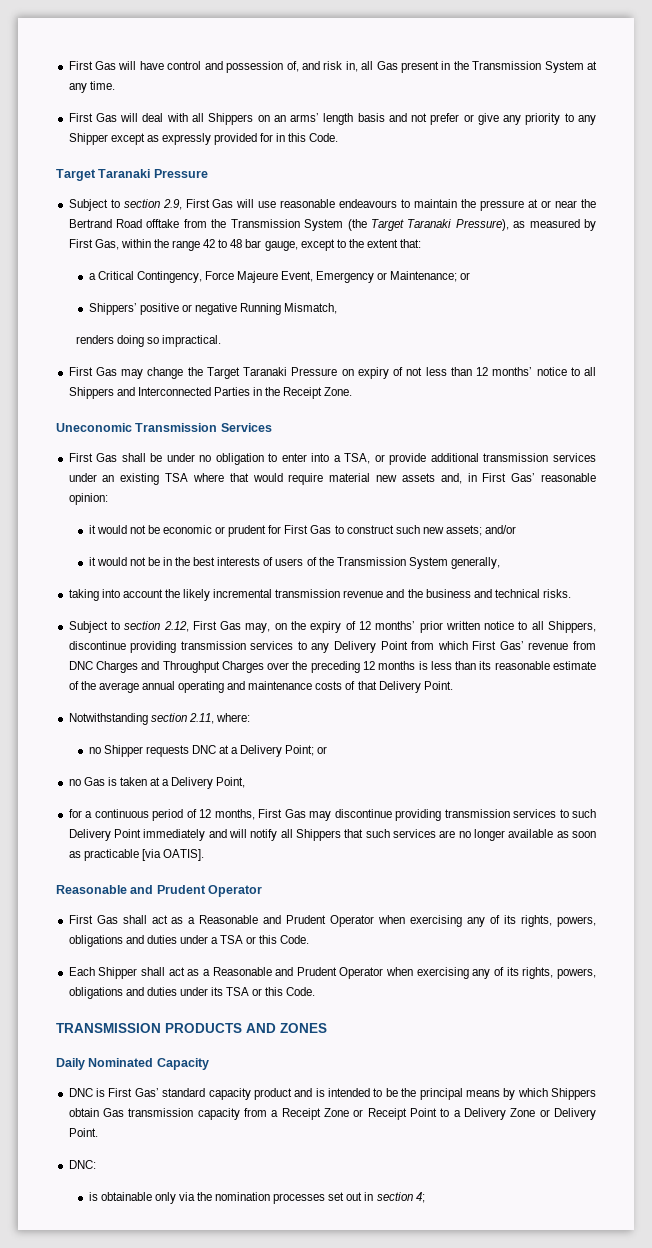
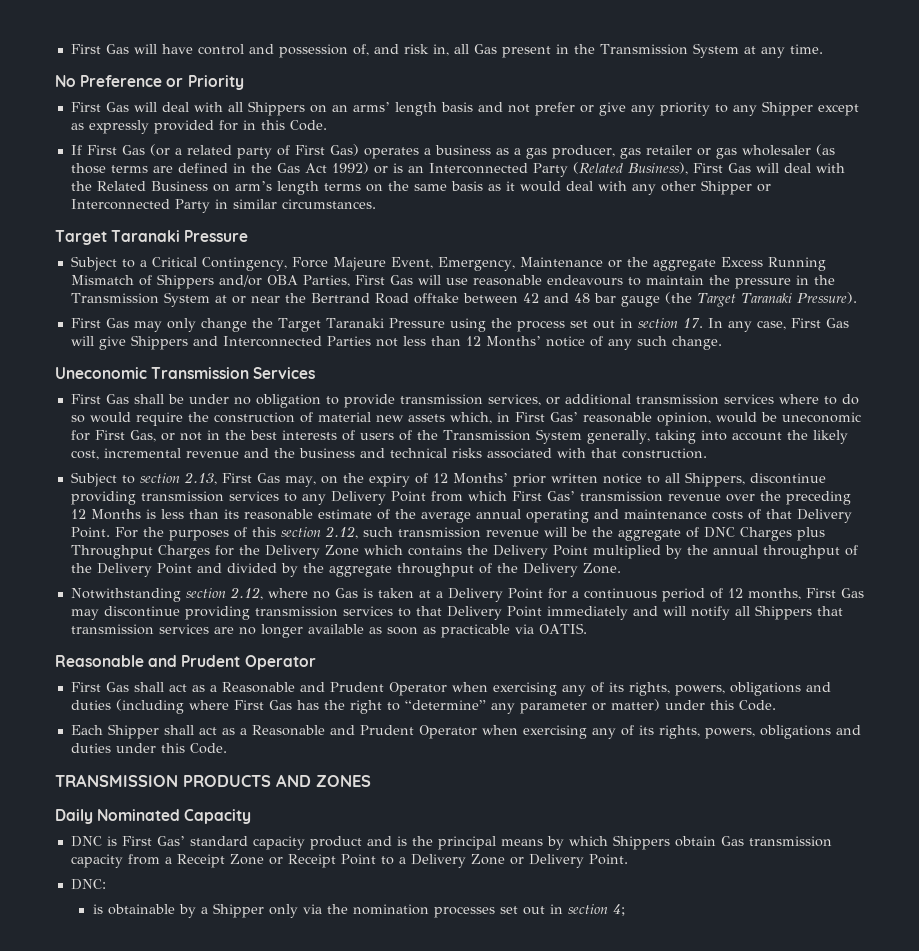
+ No Preference or Priority
+ If First Gas (or a related party of First Gas) operates a business as a gas producer, gas retailer or gas wholesaler (as those terms are defined in the Gas Act 1992) or is an Interconnected Party (Related Business), First Gas will deal with the Related Business on arm’s length terms on the same basis as it would deal with any other Shipper or Interconnected Party in similar circumstances.
- Subject to section 2.9, First Gas will use reasonable endeavours to maintain the pressure at or near the Bertrand Road offtake from the Transmission System (the Target Taranaki Pressure), as measured by First Gas, within the range 42 to 48 bar gauge, except to the extent that:
- a Critical Contingency, Force Majeure Event, Emergency or Maintenance; or
- Shippers’ positive or negative Running Mismatch,
- renders doing so impractical.
- First Gas may change the Target Taranaki Pressure on expiry of not less than 12 months’ notice to all Shippers and Interconnected Parties in the Receipt Zone.
+ Subject to a Critical Contingency, Force Majeure Event, Emergency, Maintenance or the aggregate Excess Running Mismatch of Shippers and/or OBA Parties, First Gas will use reasonable endeavours to maintain the pressure in the Transmission System at or near the Bertrand Road offtake between 42 and 48 bar gauge (the Target Taranaki Pressure).
+ First Gas may only change the Target Taranaki Pressure using the process set out in section 17. In any case, First Gas will give Shippers and Interconnected Parties not less than 12 Months’ notice of any such change.
- First Gas shall be under no obligation to enter into a TSA, or provide additional transmission services under an existing TSA where that would require material new assets and, in First Gas’ reasonable opinion:
- it would not be economic or prudent for First Gas to construct such new assets; and/or
- it would not be in the best interests of users of the Transmission System generally,
- taking into account the likely incremental transmission revenue and the business and technical risks.
- Subject to section 2.12, First Gas may, on the expiry of 12 months’ prior written notice to all Shippers, discontinue providing transmission services to any Delivery Point from which First Gas’ revenue from DNC Charges and Throughput Charges over the preceding 12 months is less than its reasonable estimate of the average annual operating and maintenance costs of that Delivery Point.
- Notwithstanding section 2.11, where:
- no Shipper requests DNC at a Delivery Point; or
- no Gas is taken at a Delivery Point,
- for a continuous period of 12 months, First Gas may discontinue providing transmission services to such Delivery Point immediately and will notify all Shippers that such services are no longer available as soon as practicable [via OATIS].
+ First Gas shall be under no obligation to provide transmission services, or additional transmission services where to do so would require the construction of material new assets which, in First Gas’ reasonable opinion, would be uneconomic for First Gas, or not in the best interests of users of the Transmission System generally, taking into account the likely cost, incremental revenue and the business and technical risks associated with that construction.
+ Subject to section 2.13, First Gas may, on the expiry of 12 Months’ prior written notice to all Shippers, discontinue providing transmission services to any Delivery Point from which First Gas’ transmission revenue over the preceding 12 Months is less than its reasonable estimate of the average annual operating and maintenance costs of that Delivery Point. For the purposes of this section 2.12, such transmission revenue will be the aggregate of DNC Charges plus Throughput Charges for the Delivery Zone which contains the Delivery Point multiplied by the annual throughput of the Delivery Point and divided by the aggregate throughput of the Delivery Zone.
+ Notwithstanding section 2.12, where no Gas is taken at a Delivery Point for a continuous period of 12 months, First Gas may discontinue providing transmission services to that Delivery Point immediately and will notify all Shippers that transmission services are no longer available as soon as practicable via OATIS.
- First Gas shall act as a Reasonable and Prudent Operator when exercising any of its rights, powers, obligations and duties under a TSA or this Code.
+ First Gas shall act as a Reasonable and Prudent Operator when exercising any of its rights, powers, obligations and duties (including where First Gas has the right to “determine” any parameter or matter) under this Code.
- Each Shipper shall act as a Reasonable and Prudent Operator when exercising any of its rights, powers, obligations and duties under its TSA or this Code.
+ Each Shipper shall act as a Reasonable and Prudent Operator when exercising any of its rights, powers, obligations and duties under this Code.
- DNC is First Gas’ standard capacity product and is intended to be the principal means by which Shippers obtain Gas transmission capacity from a Receipt Zone or Receipt Point to a Delivery Zone or Delivery Point.
+ DNC is First Gas’ standard capacity product and is the principal means by which Shippers obtain Gas transmission capacity from a Receipt Zone or Receipt Point to a Delivery Zone or Delivery Point.
- is obtainable only via the nomination processes set out in section 4;
+ is obtainable by a Shipper only via the nomination processes set out in section 4;

